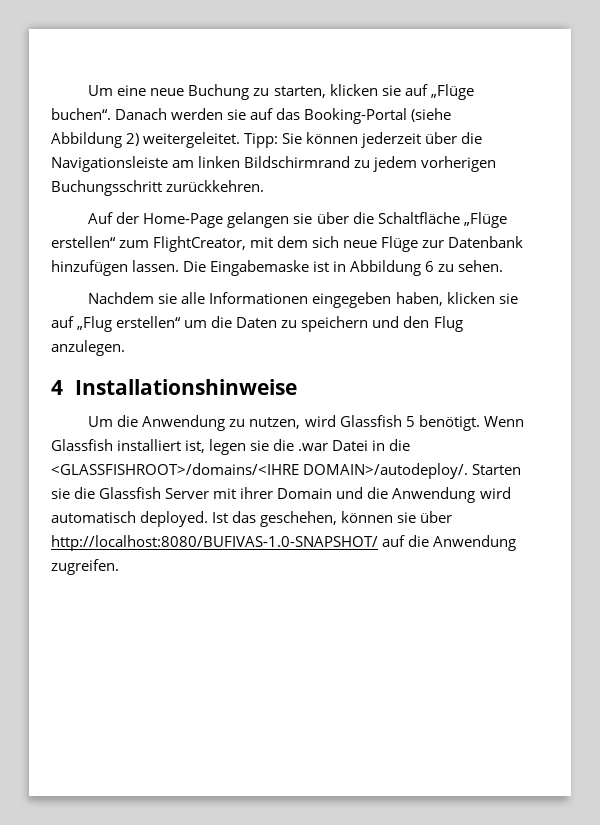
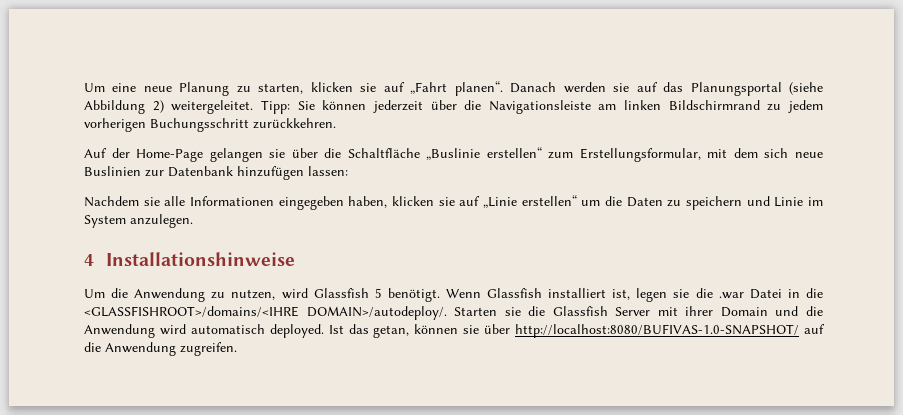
- Um eine neue Buchung zu starten, klicken sie auf „Flüge buchen“.
+ Um eine neue Planung zu starten, klicken sie auf „Fahrt planen“.
- Danach werden sie auf das Booking-Portal (siehe Abbildung 2) weitergeleitet.
+ Danach werden sie auf das Planungsportal (siehe Abbildung 2) weitergeleitet.
- Auf der Home-Page gelangen sie über die Schaltfläche „Flüge erstellen“ zum FlightCreator, mit dem sich neue Flüge zur Datenbank hinzufügen lassen. Die Eingabemaske ist in Abbildung 6 zu sehen.
+ Auf der Home-Page gelangen sie über die Schaltfläche „Buslinie erstellen“ zum Erstellungsformular, mit dem sich neue Buslinien zur Datenbank hinzufügen lassen:
- Nachdem sie alle Informationen eingegeben haben, klicken sie auf „Flug erstellen“ um die Daten zu speichern und den Flug anzulegen.
+ Nachdem sie alle Informationen eingegeben haben, klicken sie auf „Linie erstellen“ um die Daten zu speichern und Linie im System anzulegen.
- Ist das geschehen, können sie über http://localhost:8080/BUFIVAS-1.0-SNAPSHOT/ auf die Anwendung zugreifen.
+ Ist das getan, können sie über http://localhost:8080/BUFIVAS-1.0-SNAPSHOT/ auf die Anwendung zugreifen.

